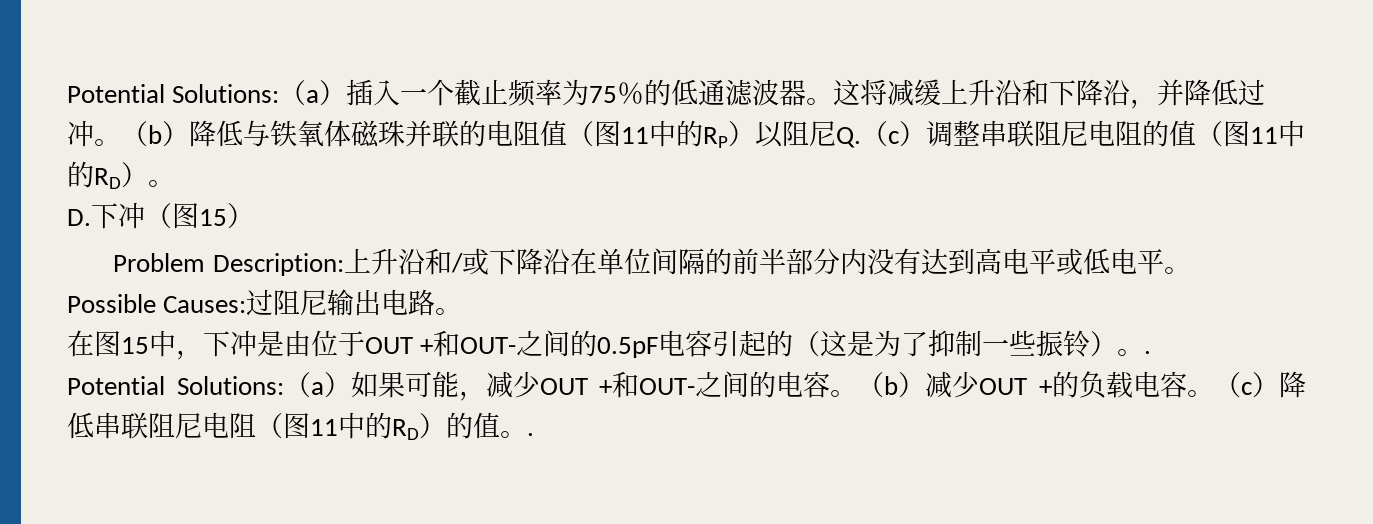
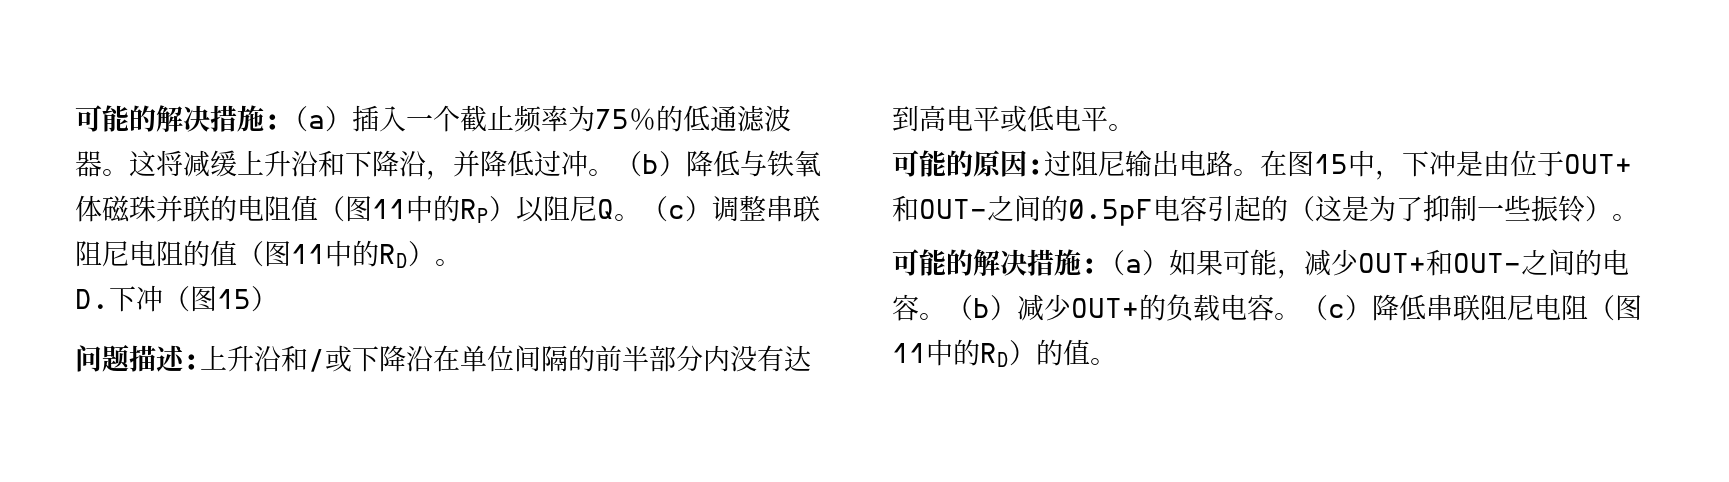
- Potential Solutions:（a）插入一个截止频率为75％的低通滤波器。
+ 可能的解决措施:（a）插入一个截止频率为75％的低通滤波器。
- （b）降低与铁氧体磁珠并联的电阻值（图11中的RP）以阻尼Q.（c）调整串联阻尼电阻的值（图11中的RD）。
+ （b）降低与铁氧体磁珠并联的电阻值（图11中的RP）以阻尼Q。（c）调整串联阻尼电阻的值（图11中的RD）。
- Problem Description:上升沿和/或下降沿在单位间隔的前半部分内没有达到高电平或低电平。
+ 问题描述:上升沿和/或下降沿在单位间隔的前半部分内没有达到高电平或低电平。
- Possible Causes:过阻尼输出电路。
- 在图15中，下冲是由位于OUT +和OUT-之间的0.5pF电容引起的（这是为了抑制一些振铃）。.
- Potential Solutions:（a）如果可能，减少OUT +和OUT-之间的电容。
+ 可能的原因:过阻尼输出电路。在图15中，下冲是由位于OUT+和OUT-之间的0.5pF电容引起的（这是为了抑制一些振铃）。
+ 可能的解决措施:（a）如果可能，减少OUT+和OUT-之间的电容。
- （b）减少OUT +的负载电容。
+ （b）减少OUT+的负载电容。
- （c）降低串联阻尼电阻（图11中的RD）的值。.
+ （c）降低串联阻尼电阻（图11中的RD）的值。

